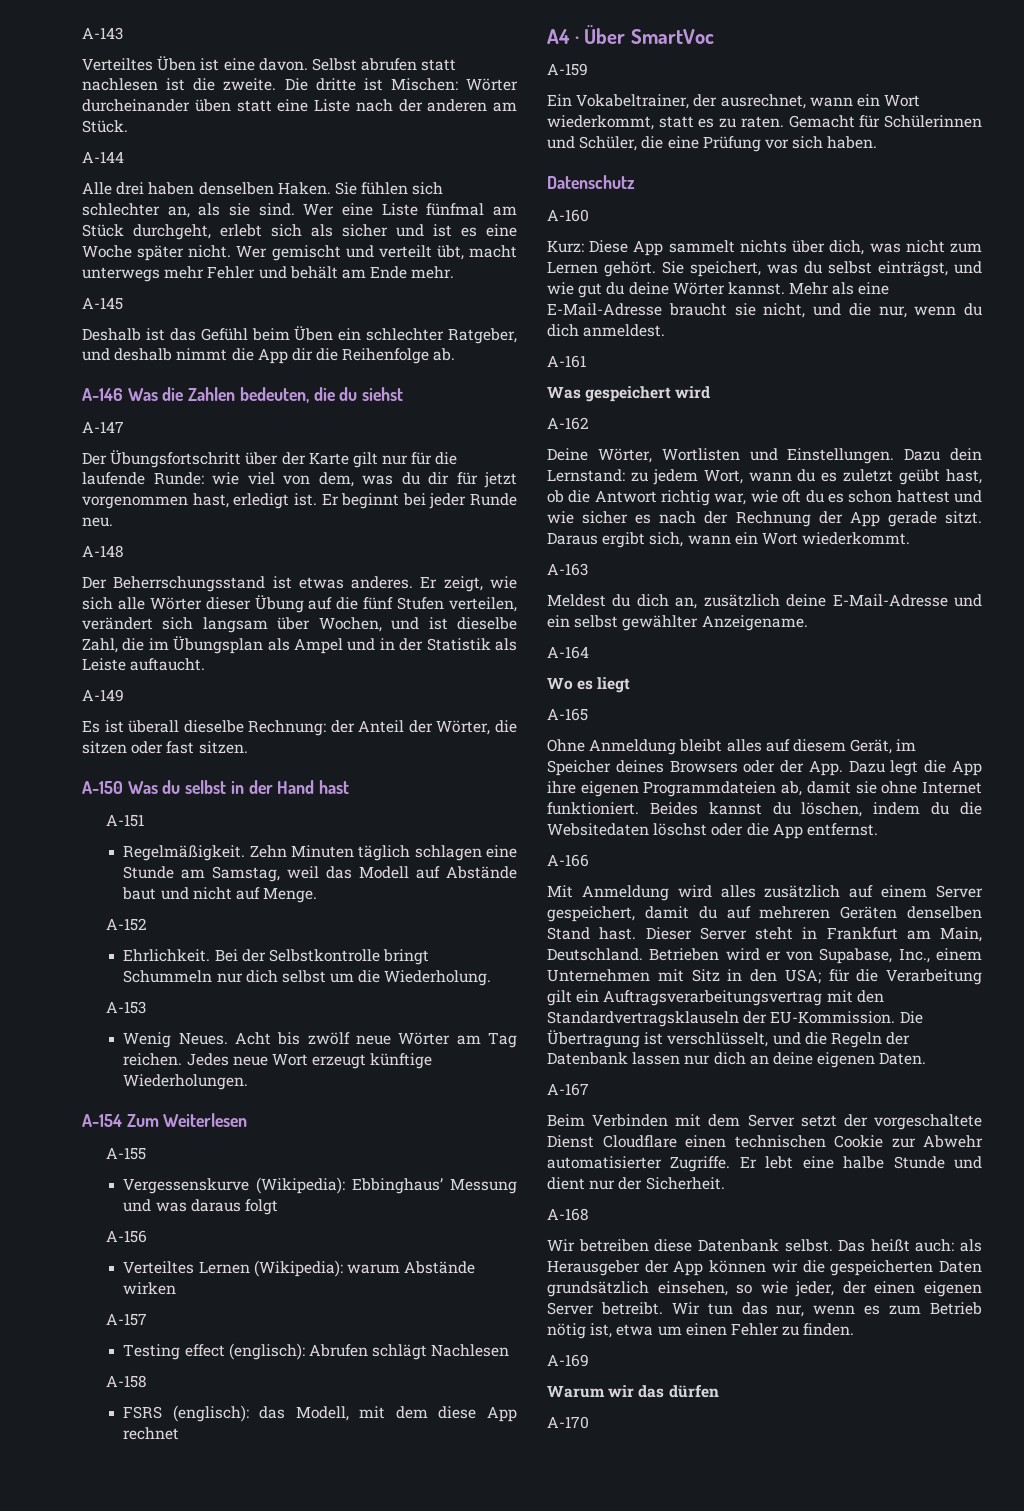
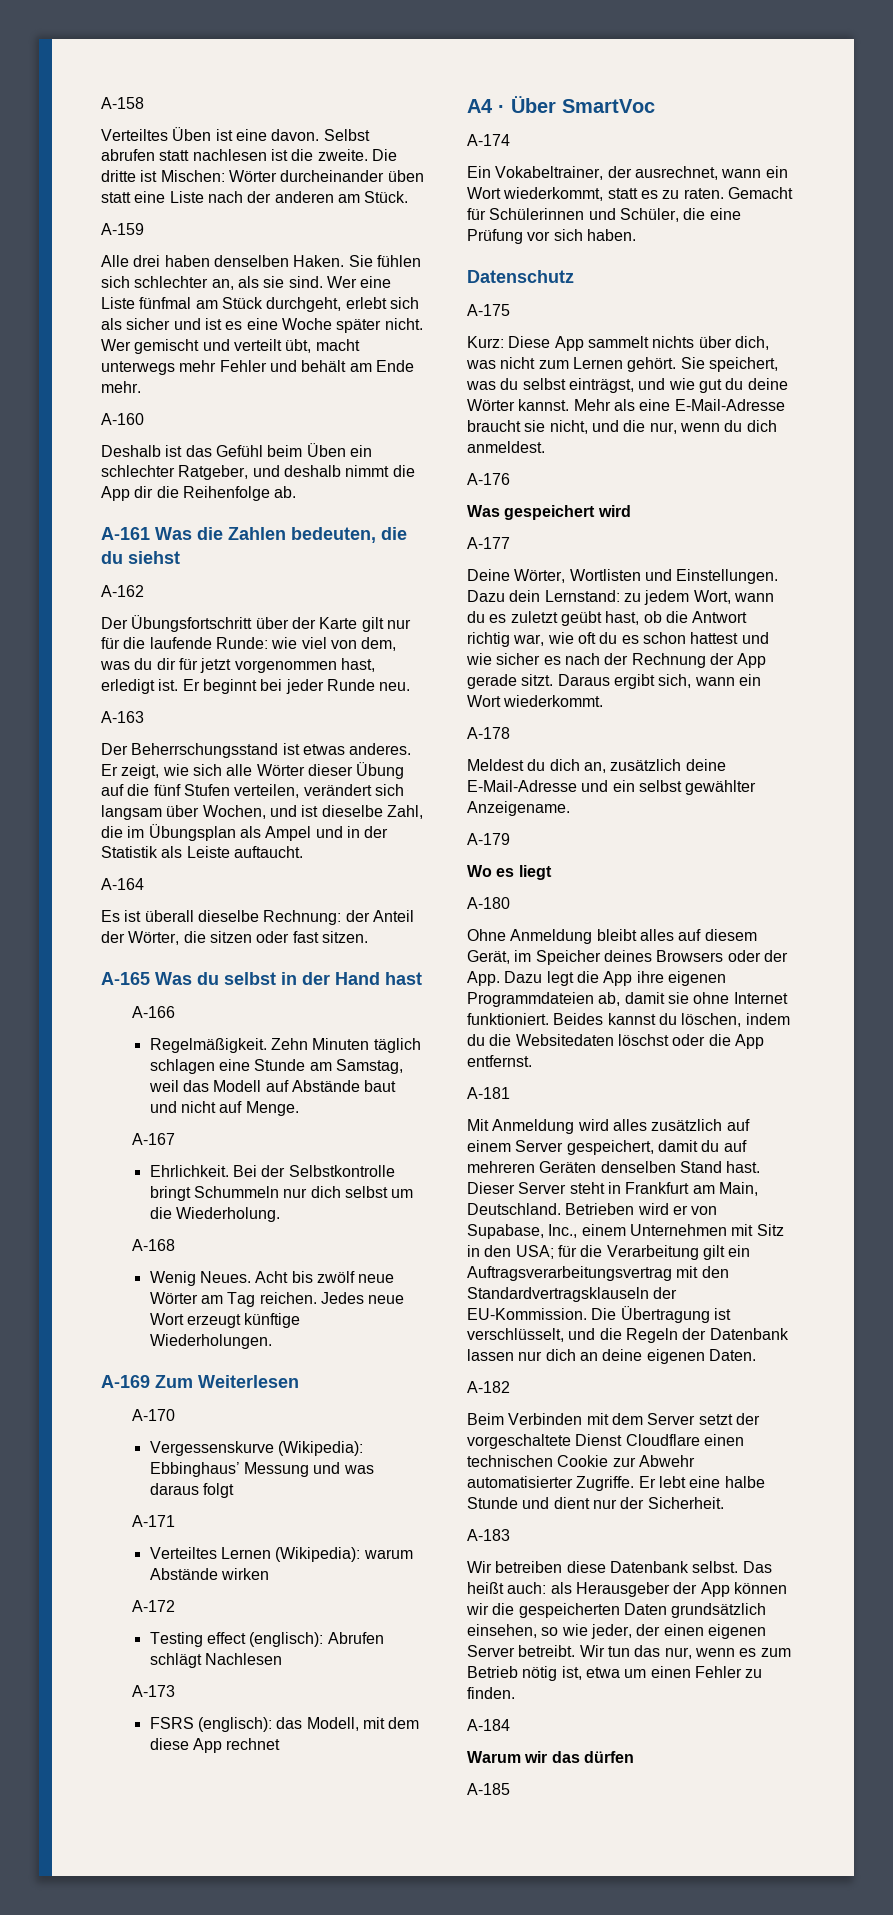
- A-143
+ A-158
- A-144
+ A-159
- A-145
+ A-160
- A-146 Was die Zahlen bedeuten, die du siehst
+ A-161 Was die Zahlen bedeuten, die du siehst
- A-147
+ A-162
- A-148
+ A-163
- A-149
+ A-164
- A-150 Was du selbst in der Hand hast
+ A-165 Was du selbst in der Hand hast
- A-151
+ A-166
- A-152
+ A-167
- A-153
+ A-168
- A-154 Zum Weiterlesen
+ A-169 Zum Weiterlesen
- A-155
+ A-170
- A-156
+ A-171
- A-157
+ A-172
- A-158
+ A-173
- A-159
+ A-174
- A-160
+ A-175
- A-161
+ A-176
- A-162
+ A-177
- A-163
+ A-178
- A-164
+ A-179
- A-165
+ A-180
- A-166
+ A-181
- A-167
+ A-182
- A-168
+ A-183
- A-169
+ A-184
- A-170
+ A-185

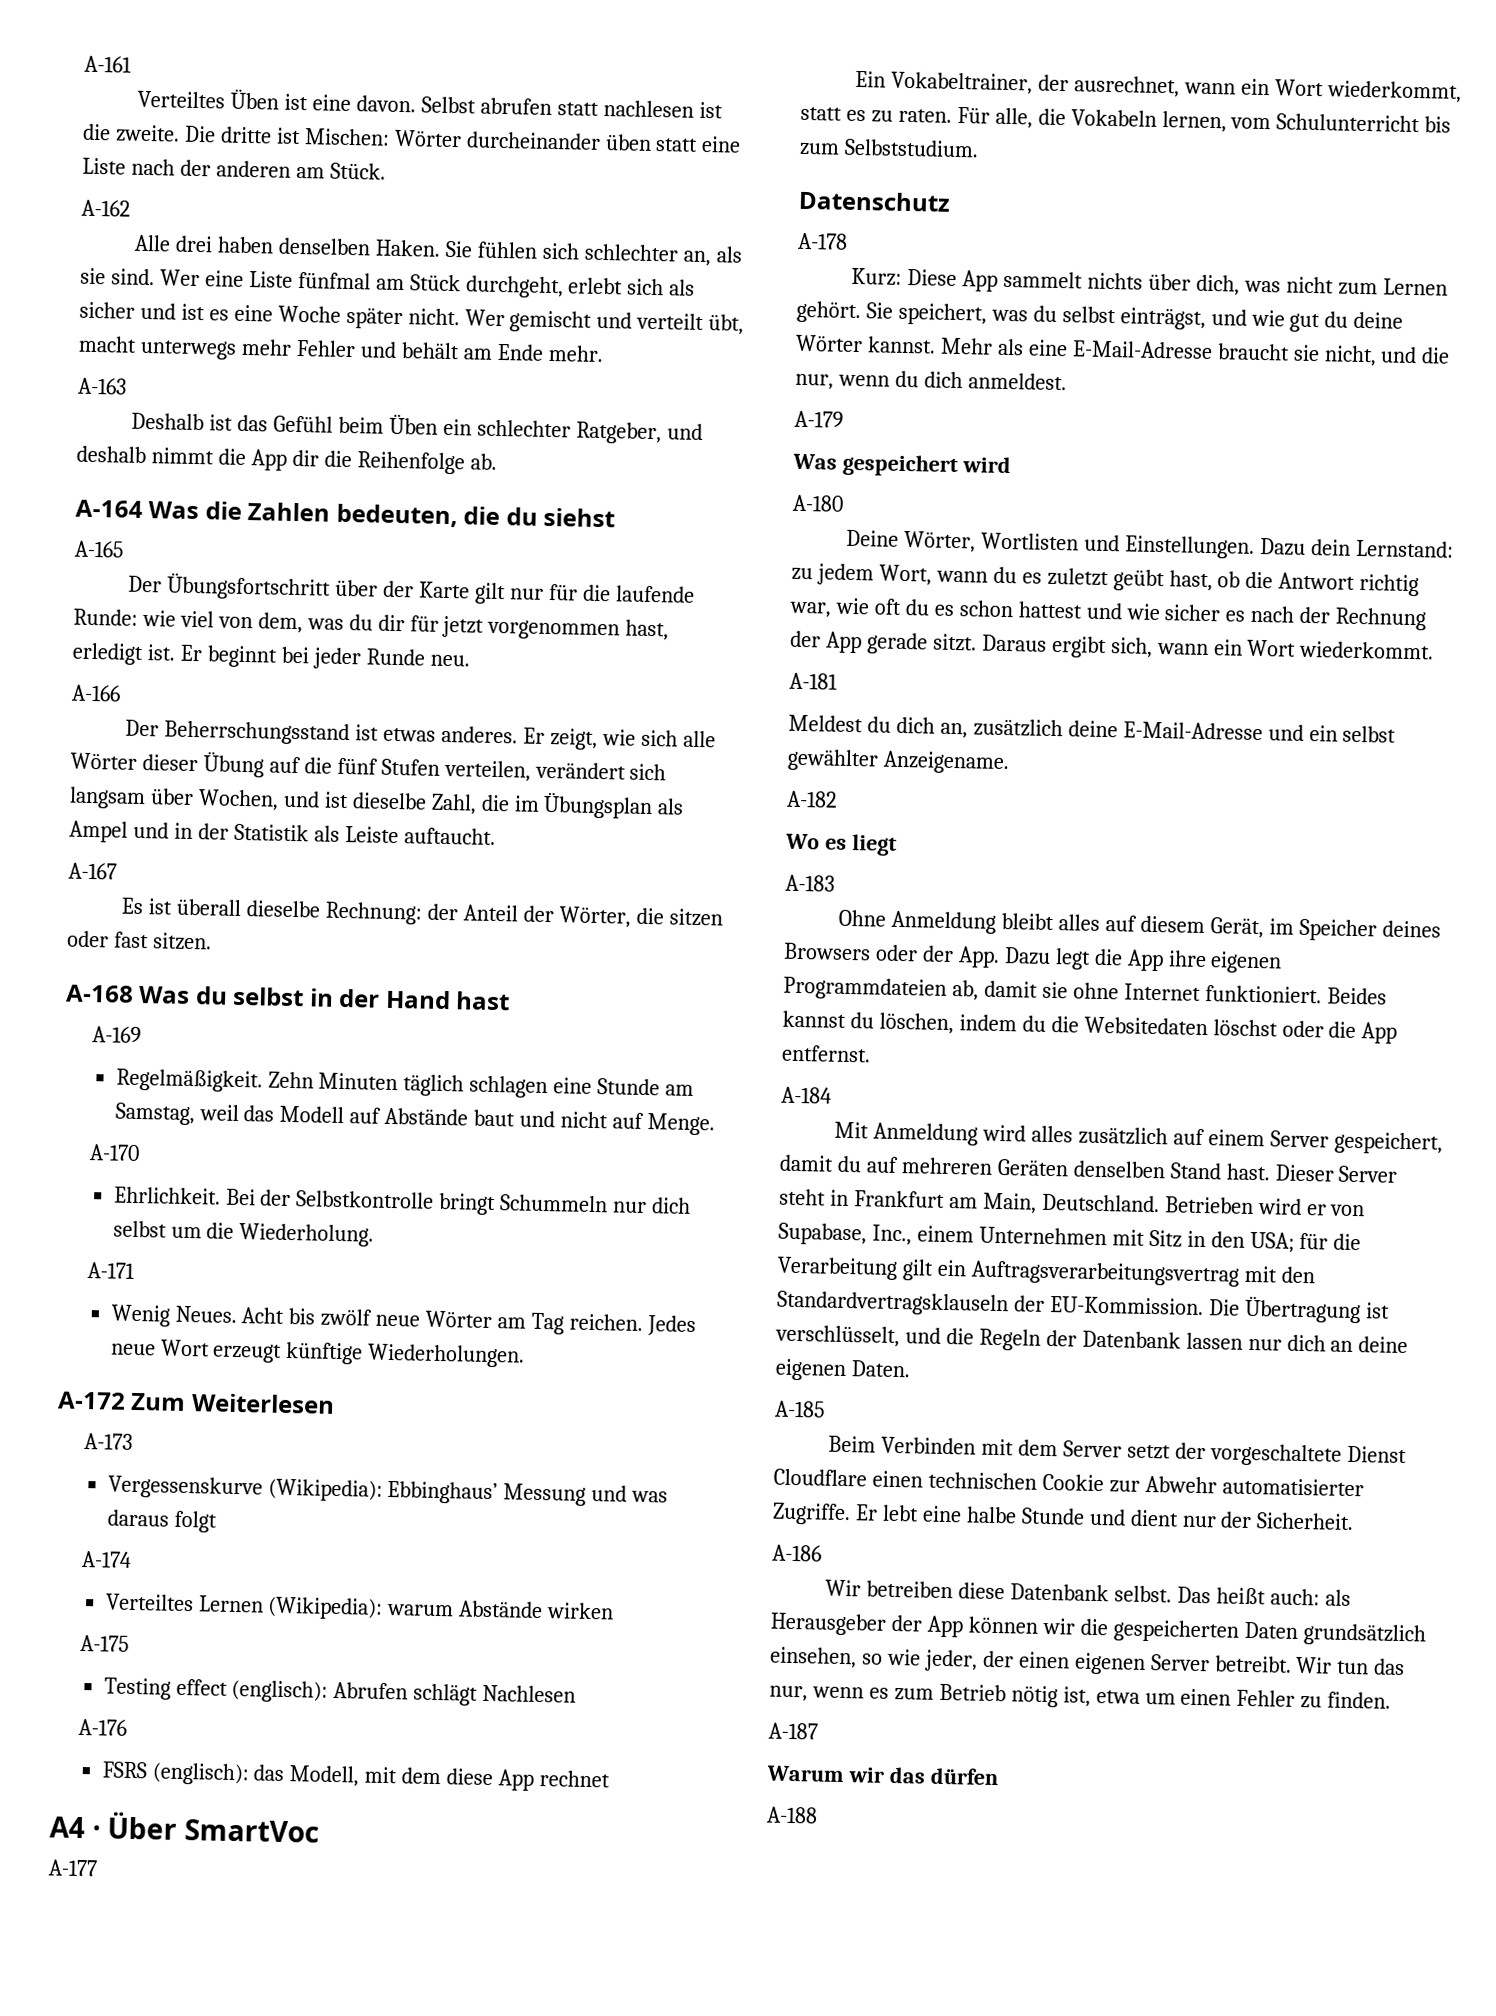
- A-158
+ A-161
- A-159
+ A-162
- A-160
+ A-163
- A-161 Was die Zahlen bedeuten, die du siehst
+ A-164 Was die Zahlen bedeuten, die du siehst
- A-162
+ A-165
- A-163
+ A-166
- A-164
+ A-167
- A-165 Was du selbst in der Hand hast
+ A-168 Was du selbst in der Hand hast
- A-166
+ A-169
- A-167
+ A-170
- A-168
+ A-171
- A-169 Zum Weiterlesen
+ A-172 Zum Weiterlesen
- A-170
+ A-173
- A-171
+ A-174
- A-172
+ A-175
- A-173
+ A-176
- A-174
+ A-177
- Gemacht für Schülerinnen und Schüler, die eine Prüfung vor sich haben.
+ Für alle, die Vokabeln lernen, vom Schulunterricht bis zum Selbststudium.
- A-175
+ A-178
- A-176
+ A-179
- A-177
+ A-180
- A-178
+ A-181
- A-179
+ A-182
- A-180
+ A-183
- A-181
+ A-184
- A-182
+ A-185
- A-183
+ A-186
- A-184
+ A-187
- A-185
+ A-188

